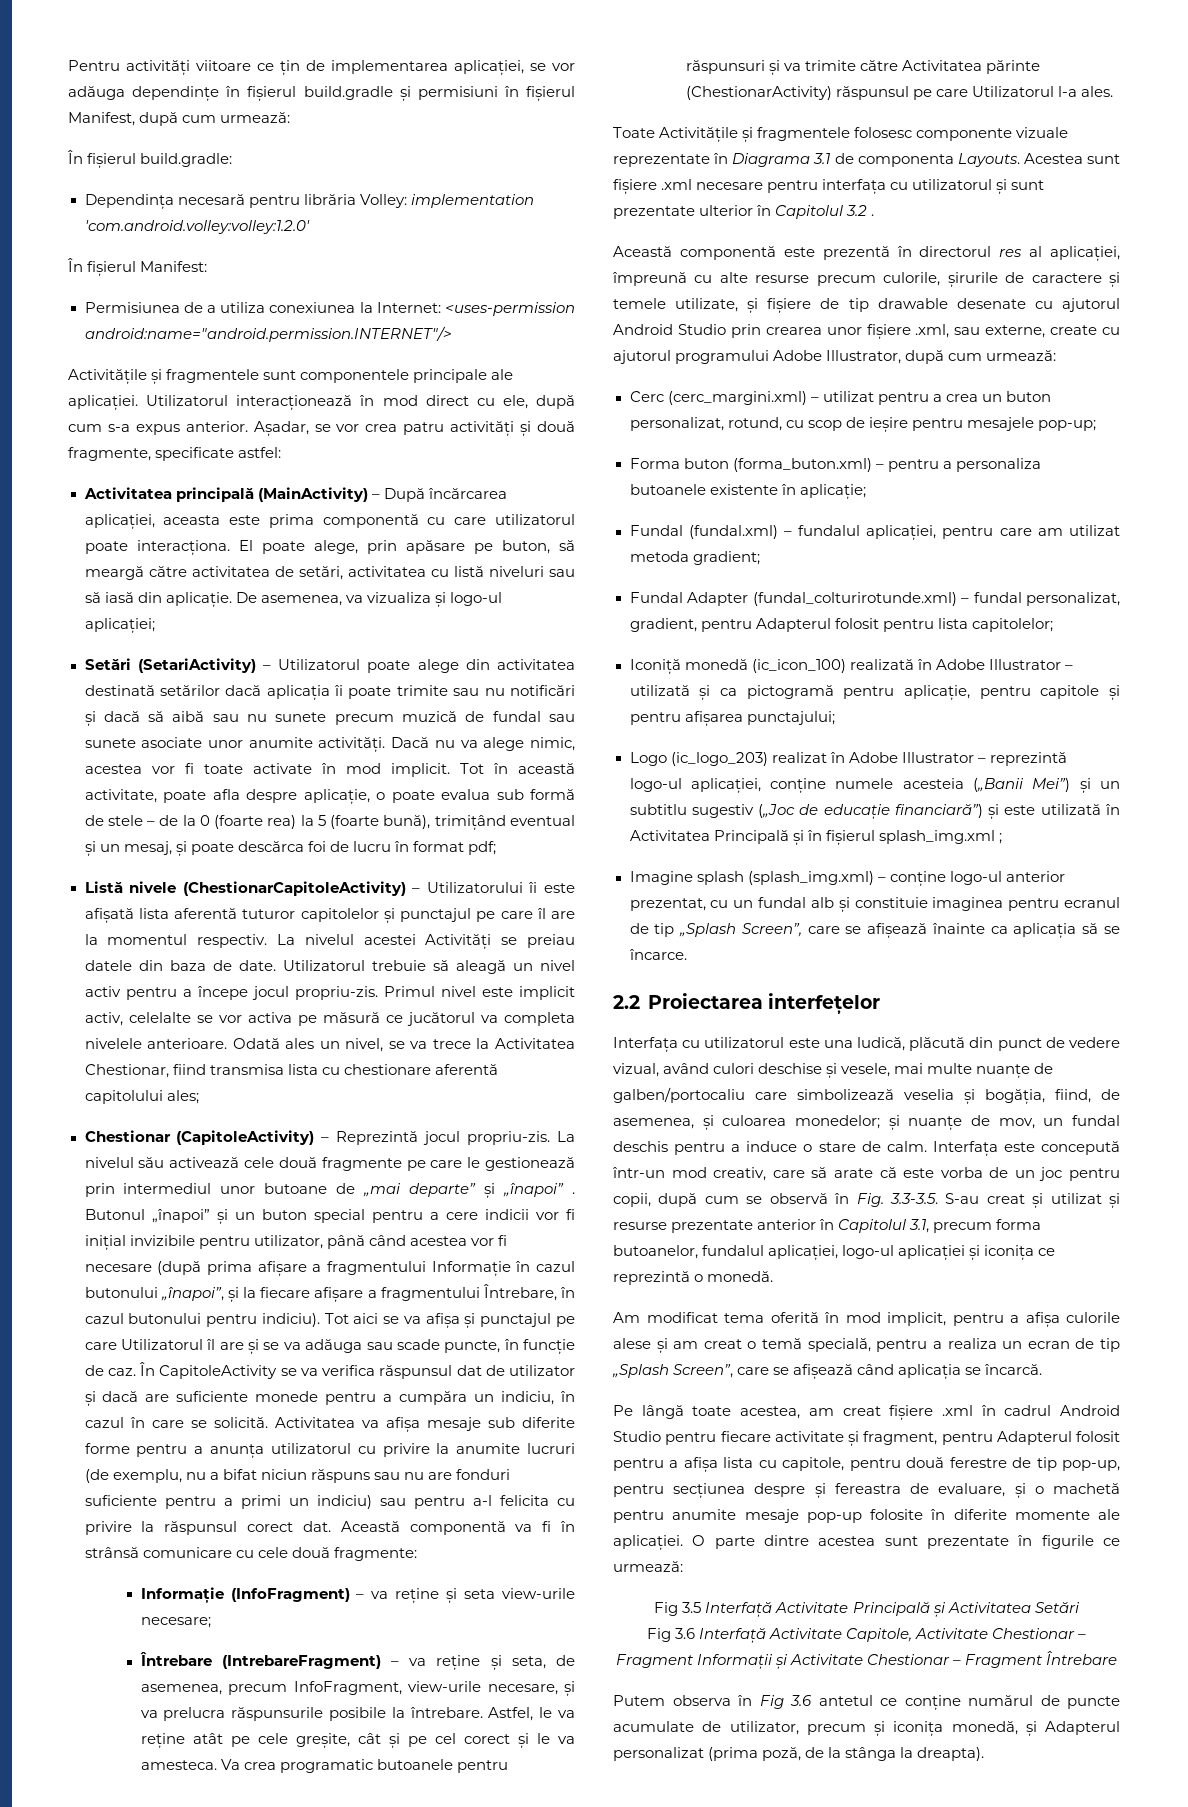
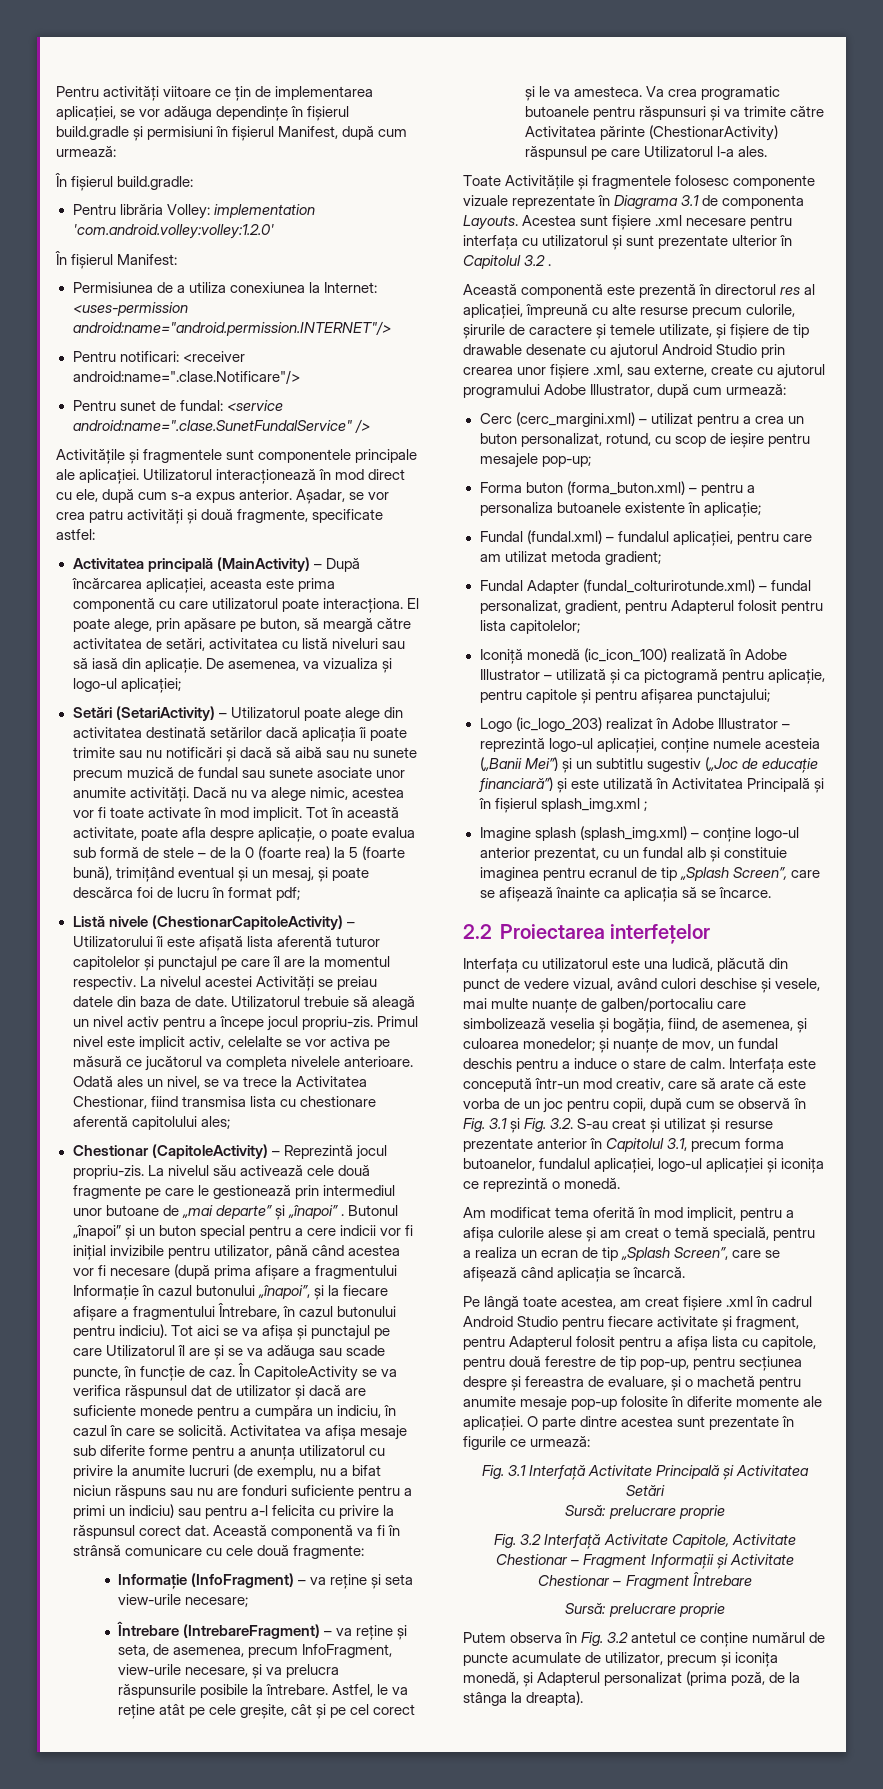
- Dependința necesară pentru librăria Volley: implementation 'com.android.volley:volley:1.2.0'
+ Pentru librăria Volley: implementation 'com.android.volley:volley:1.2.0'
+ Pentru notificari: <receiver android:name=".clase.Notificare"/>
+ Pentru sunet de fundal: <service android:name=".clase.SunetFundalService" />
- Interfața este concepută într-un mod creativ, care să arate că este vorba de un joc pentru copii, după cum se observă în Fig. 3.3-3.5. S-au creat și utilizat și resurse prezentate anterior în Capitolul 3.1, precum forma butoanelor, fundalul aplicației, logo-ul aplicației și iconița ce reprezintă o monedă.
+ Interfața este concepută într-un mod creativ, care să arate că este vorba de un joc pentru copii, după cum se observă în Fig. 3.1 și Fig. 3.2. S-au creat și utilizat și resurse prezentate anterior în Capitolul 3.1, precum forma butoanelor, fundalul aplicației, logo-ul aplicației și iconița ce reprezintă o monedă.
- Fig 3.5 Interfață Activitate Principală și Activitatea Setări
- Fig 3.6 Interfață Activitate Capitole, Activitate Chestionar – Fragment Informații și Activitate Chestionar – Fragment Întrebare
+ Fig. 3.1 Interfață Activitate Principală și Activitatea Setări
+ Sursă: prelucrare proprie
+ Fig. 3.2 Interfață Activitate Capitole, Activitate Chestionar – Fragment Informații și Activitate Chestionar – Fragment Întrebare
+ Sursă: prelucrare proprie
- Putem observa în Fig 3.6 antetul ce conține numărul de puncte acumulate de utilizator, precum și iconița monedă, și Adapterul personalizat (prima poză, de la stânga la dreapta).
+ Putem observa în Fig. 3.2 antetul ce conține numărul de puncte acumulate de utilizator, precum și iconița monedă, și Adapterul personalizat (prima poză, de la stânga la dreapta).

